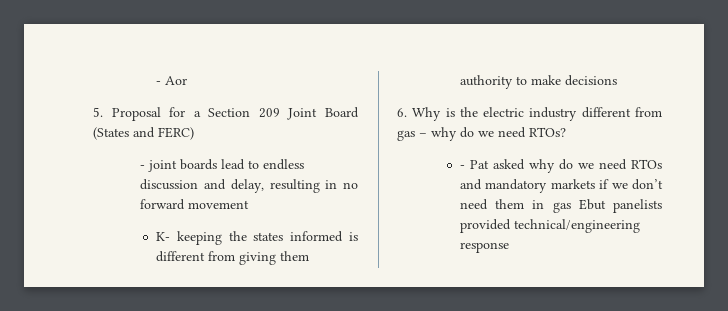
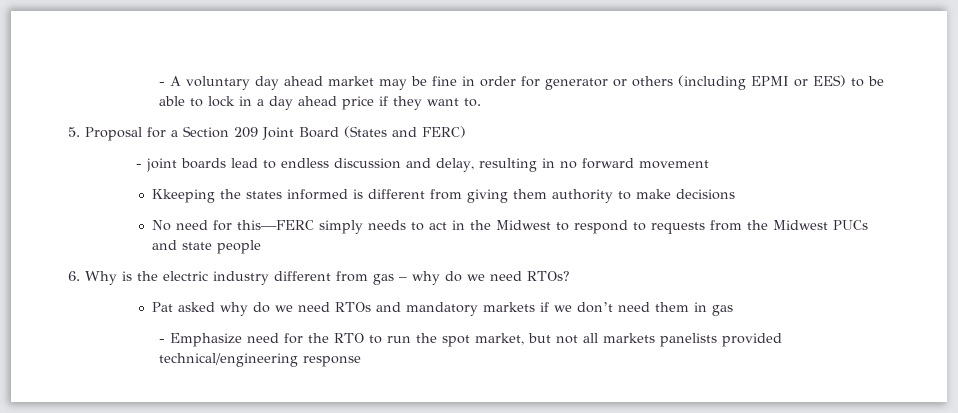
- - Aor
+ - A voluntary day ahead market may be fine in order for generator or others (including EPMI or EES) to be able to lock in a day ahead price if they want to.
- K- keeping the states informed is different from giving them authority to make decisions
+ Kkeeping the states informed is different from giving them authority to make decisions
+ No need for this—FERC simply needs to act in the Midwest to respond to requests from the Midwest PUCs and state people
- - Pat asked why do we need RTOs and mandatory markets if we don’t need them in gas Ebut panelists provided technical/engineering response
+ Pat asked why do we need RTOs and mandatory markets if we don’t need them in gas
+ - Emphasize need for the RTO to run the spot market, but not all markets panelists provided technical/engineering response

